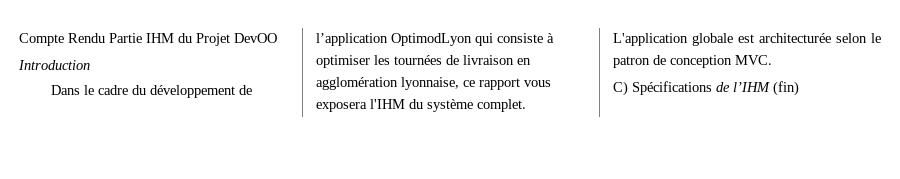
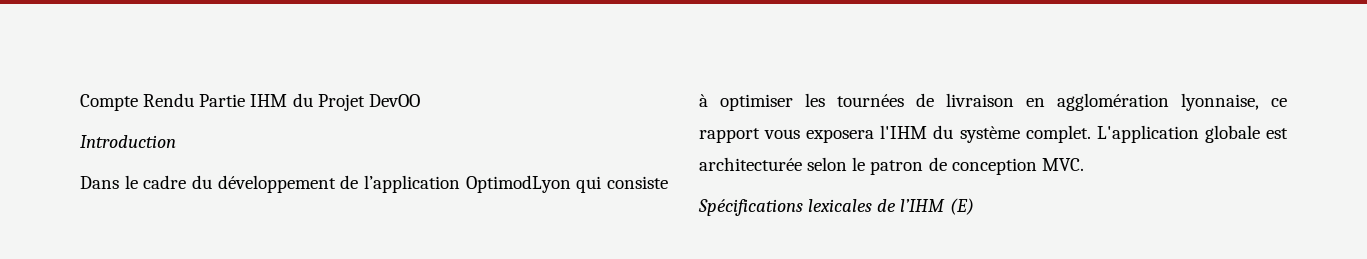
- C) Spécifications de l’IHM (fin)
+ Spécifications lexicales de l’IHM (E)

